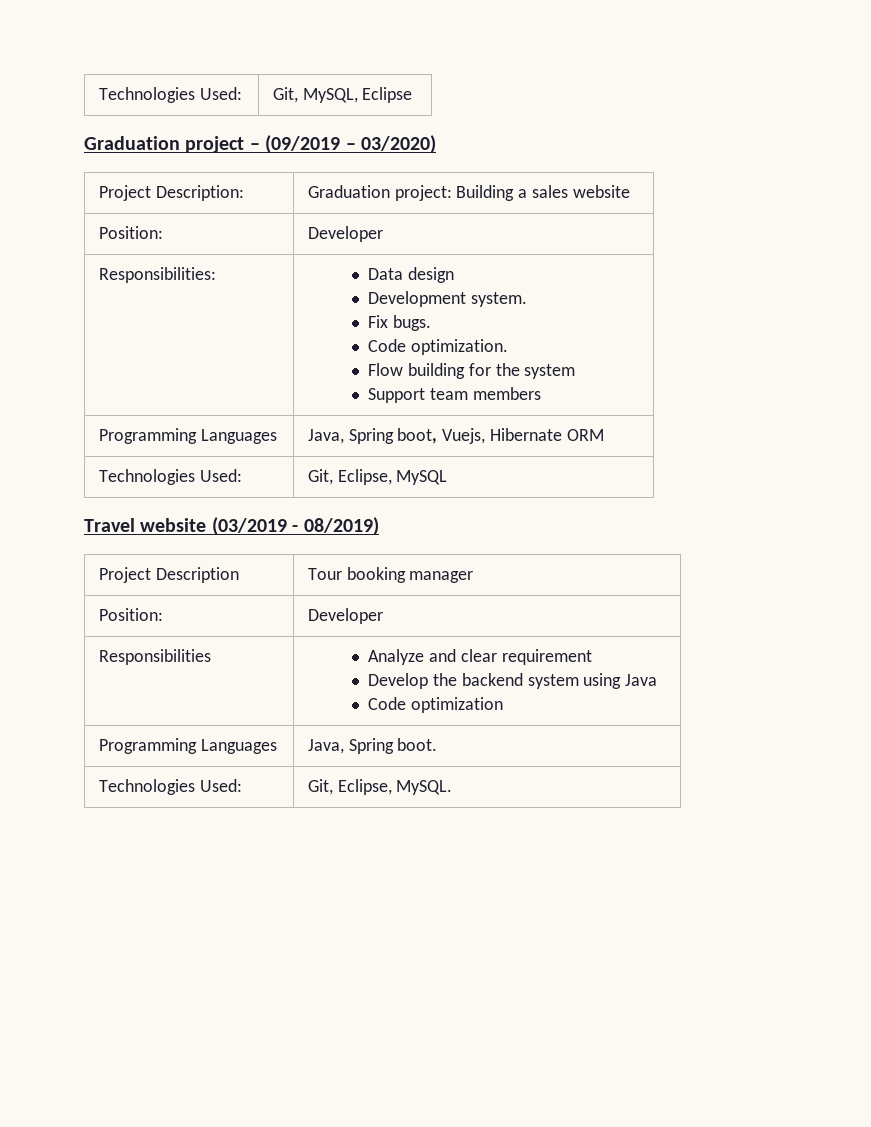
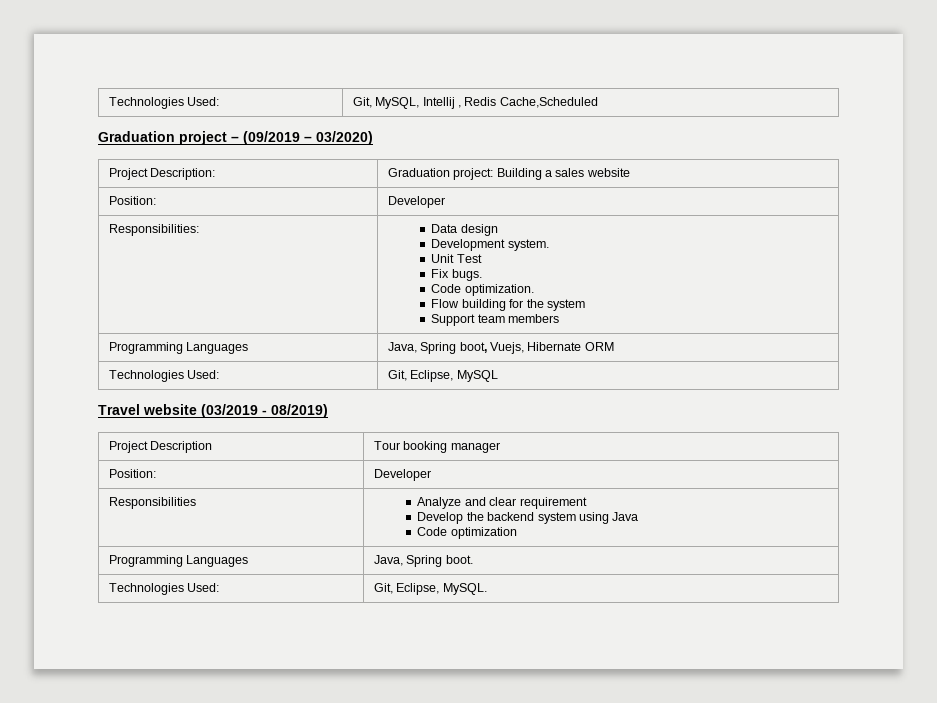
- Technologies Used: | Git, MySQL, Eclipse
+ Technologies Used: | Git, MySQL, Intellij , Redis Cache,Scheduled
  Responsibilities: | Data design
  Development system.
+ Unit Test

